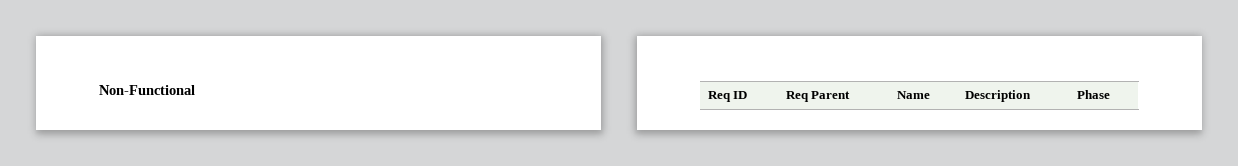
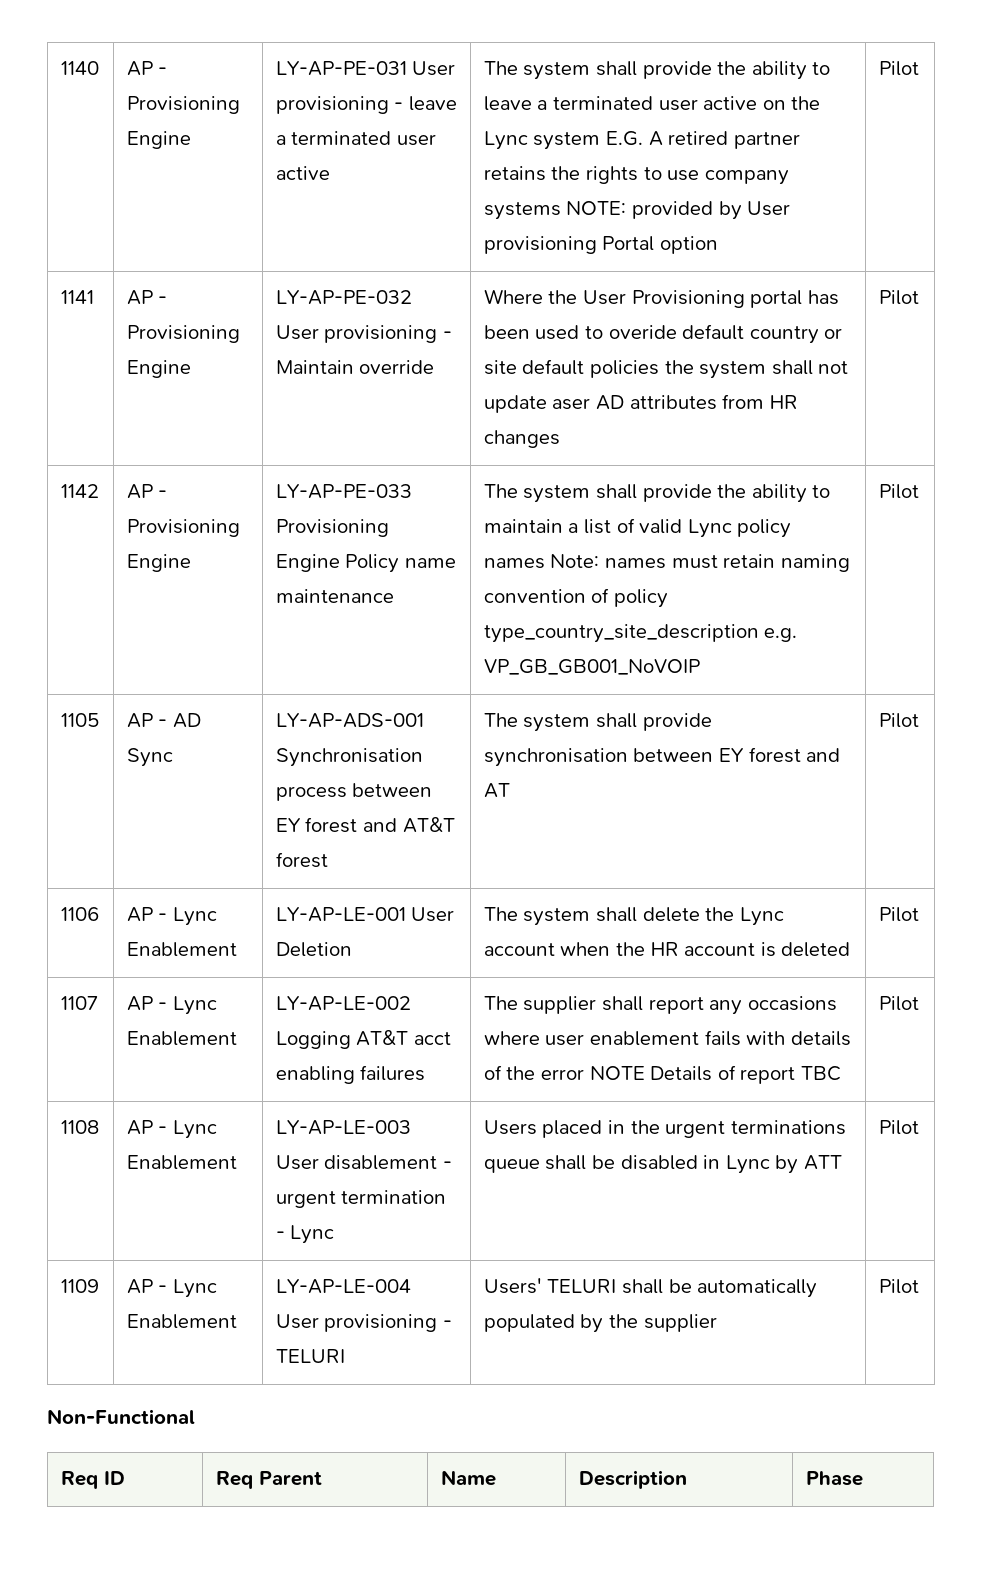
+ 1140 | AP - Provisioning Engine | LY-AP-PE-031 User provisioning - leave a terminated user active | The system shall provide the ability to leave a terminated user active on the Lync system E.G. A retired partner retains the rights to use company systems NOTE: provided by User provisioning Portal option | Pilot
+ 1141 | AP - Provisioning Engine | LY-AP-PE-032 User provisioning - Maintain override | Where the User Provisioning portal has been used to overide default country or site default policies the system shall not update aser AD attributes from HR changes | Pilot
+ 1142 | AP - Provisioning Engine | LY-AP-PE-033 Provisioning Engine Policy name maintenance | The system shall provide the ability to maintain a list of valid Lync policy names Note: names must retain naming convention of policy type_country_site_description e.g. VP_GB_GB001_NoVOIP | Pilot
+ 1105 | AP - AD Sync | LY-AP-ADS-001 Synchronisation process between EY forest and AT&T forest | The system shall provide synchronisation between EY forest and AT | Pilot
+ 1106 | AP - Lync Enablement | LY-AP-LE-001 User Deletion | The system shall delete the Lync account when the HR account is deleted | Pilot
+ 1107 | AP - Lync Enablement | LY-AP-LE-002 Logging AT&T acct enabling failures | The supplier shall report any occasions where user enablement fails with details of the error NOTE Details of report TBC | Pilot
+ 1108 | AP - Lync Enablement | LY-AP-LE-003 User disablement - urgent termination - Lync | Users placed in the urgent terminations queue shall be disabled in Lync by ATT | Pilot
+ 1109 | AP - Lync Enablement | LY-AP-LE-004 User provisioning - TELURI | Users' TELURI shall be automatically populated by the supplier | Pilot

